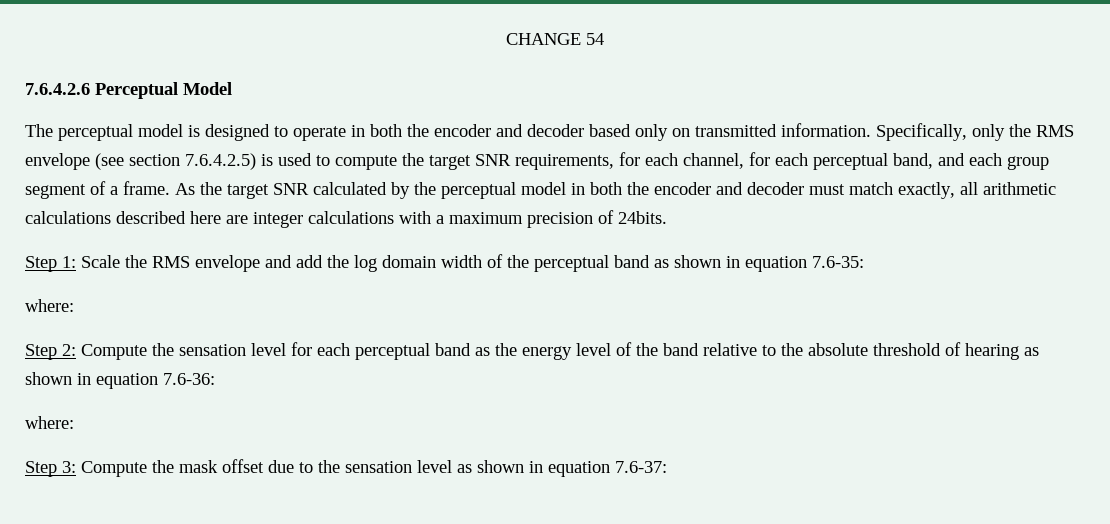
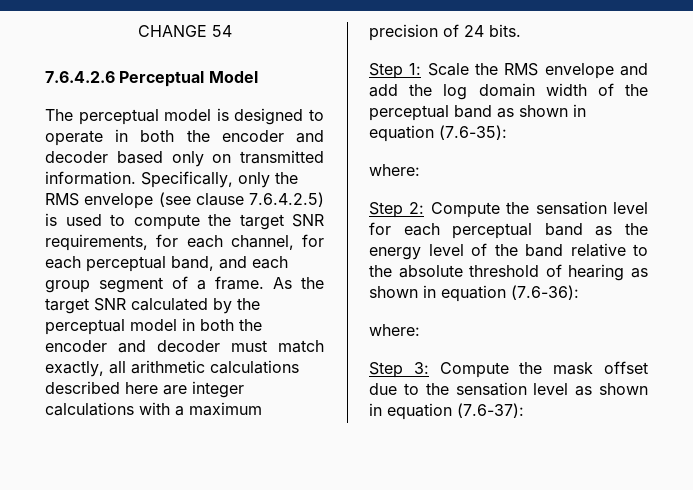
- Specifically, only the RMS envelope (see section 7.6.4.2.5) is used to compute the target SNR requirements, for each channel, for each perceptual band, and each group segment of a frame.
+ Specifically, only the RMS envelope (see clause 7.6.4.2.5) is used to compute the target SNR requirements, for each channel, for each perceptual band, and each group segment of a frame.
- As the target SNR calculated by the perceptual model in both the encoder and decoder must match exactly, all arithmetic calculations described here are integer calculations with a maximum precision of 24bits.
+ As the target SNR calculated by the perceptual model in both the encoder and decoder must match exactly, all arithmetic calculations described here are integer calculations with a maximum precision of 24 bits.
- Step 1: Scale the RMS envelope and add the log domain width of the perceptual band as shown in equation 7.6-35:
+ Step 1: Scale the RMS envelope and add the log domain width of the perceptual band as shown in equation (7.6-35):
- Step 2: Compute the sensation level for each perceptual band as the energy level of the band relative to the absolute threshold of hearing as shown in equation 7.6-36:
+ Step 2: Compute the sensation level for each perceptual band as the energy level of the band relative to the absolute threshold of hearing as shown in equation (7.6-36):
- Step 3: Compute the mask offset due to the sensation level as shown in equation 7.6-37:
+ Step 3: Compute the mask offset due to the sensation level as shown in equation (7.6-37):

